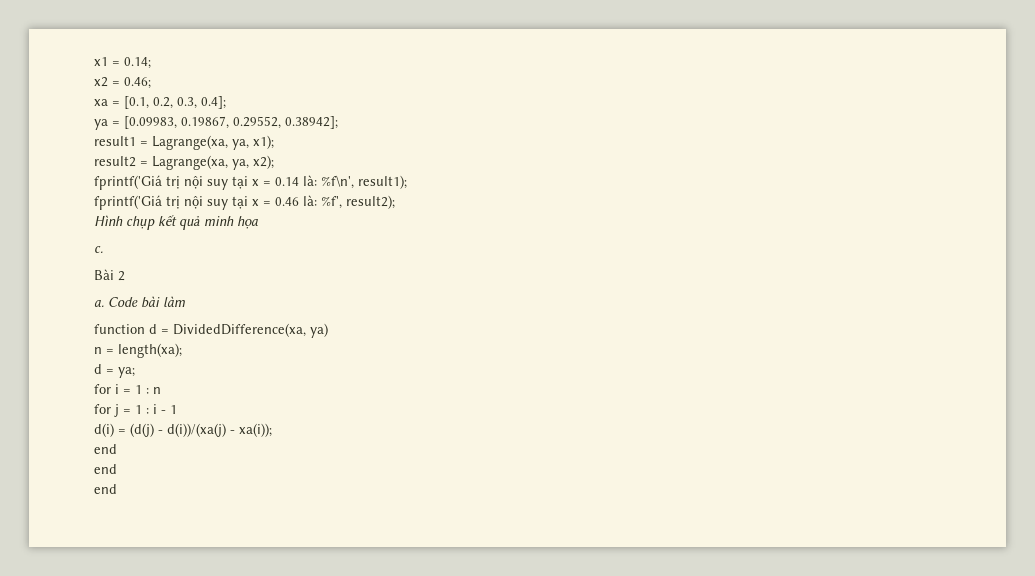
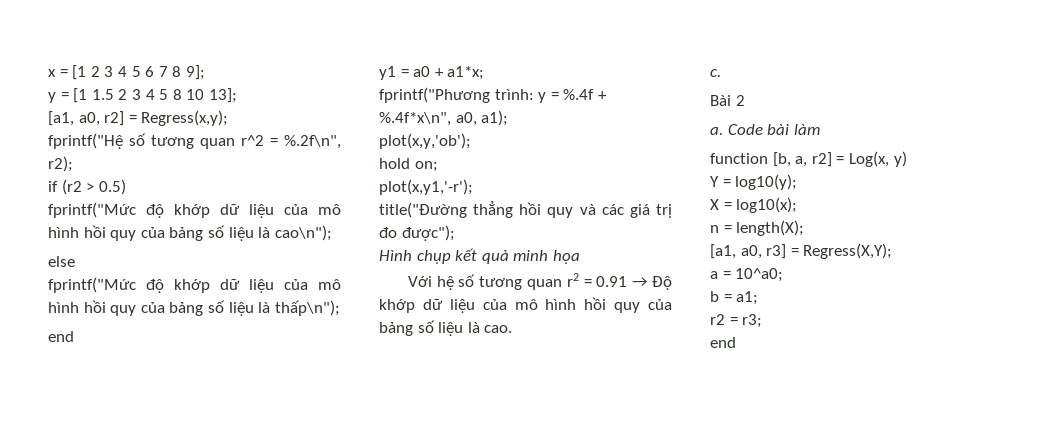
- x1 = 0.14;
- x2 = 0.46;
- xa = [0.1, 0.2, 0.3, 0.4];
- ya = [0.09983, 0.19867, 0.29552, 0.38942];
- result1 = Lagrange(xa, ya, x1);
- result2 = Lagrange(xa, ya, x2);
- fprintf('Giá trị nội suy tại x = 0.14 là: %f\n', result1);
- fprintf('Giá trị nội suy tại x = 0.46 là: %f', result2);
+ x = [1 2 3 4 5 6 7 8 9];
+ y = [1 1.5 2 3 4 5 8 10 13];
+ [a1, a0, r2] = Regress(x,y);
+ fprintf("Hệ số tương quan r^2 = %.2f\n", r2);
+ if (r2 > 0.5)
+ fprintf("Mức độ khớp dữ liệu của mô hình hồi quy của bảng số liệu là cao\n");
+ else
+ fprintf("Mức độ khớp dữ liệu của mô hình hồi quy của bảng số liệu là thấp\n");
+ end
+ y1 = a0 + a1*x;
+ fprintf("Phương trình: y = %.4f + %.4f*x\n", a0, a1);
+ plot(x,y,'ob');
+ hold on;
+ plot(x,y1,'-r');
+ title("Đường thẳng hồi quy và các giá trị đo được");
+ Với hệ số tương quan r2 = 0.91 → Độ khớp dữ liệu của mô hình hồi quy của bảng số liệu là cao.
- function d = DividedDifference(xa, ya)
- n = length(xa);
- d = ya;
- for i = 1 : n
- for j = 1 : i - 1
- d(i) = (d(j) - d(i))/(xa(j) - xa(i));
- end
- end
+ function [b, a, r2] = Log(x, y)
+ Y = log10(y);
+ X = log10(x);
+ n = length(X);
+ [a1, a0, r3] = Regress(X,Y);
+ a = 10^a0;
+ b = a1;
+ r2 = r3;

